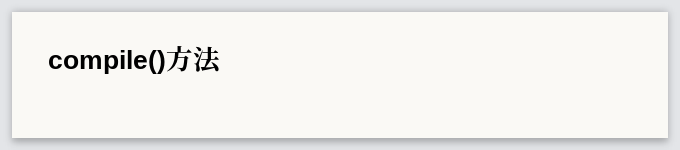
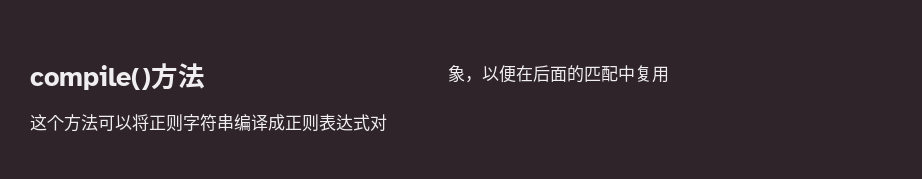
+ 这个方法可以将正则字符串编译成正则表达式对象，以便在后面的匹配中复用

